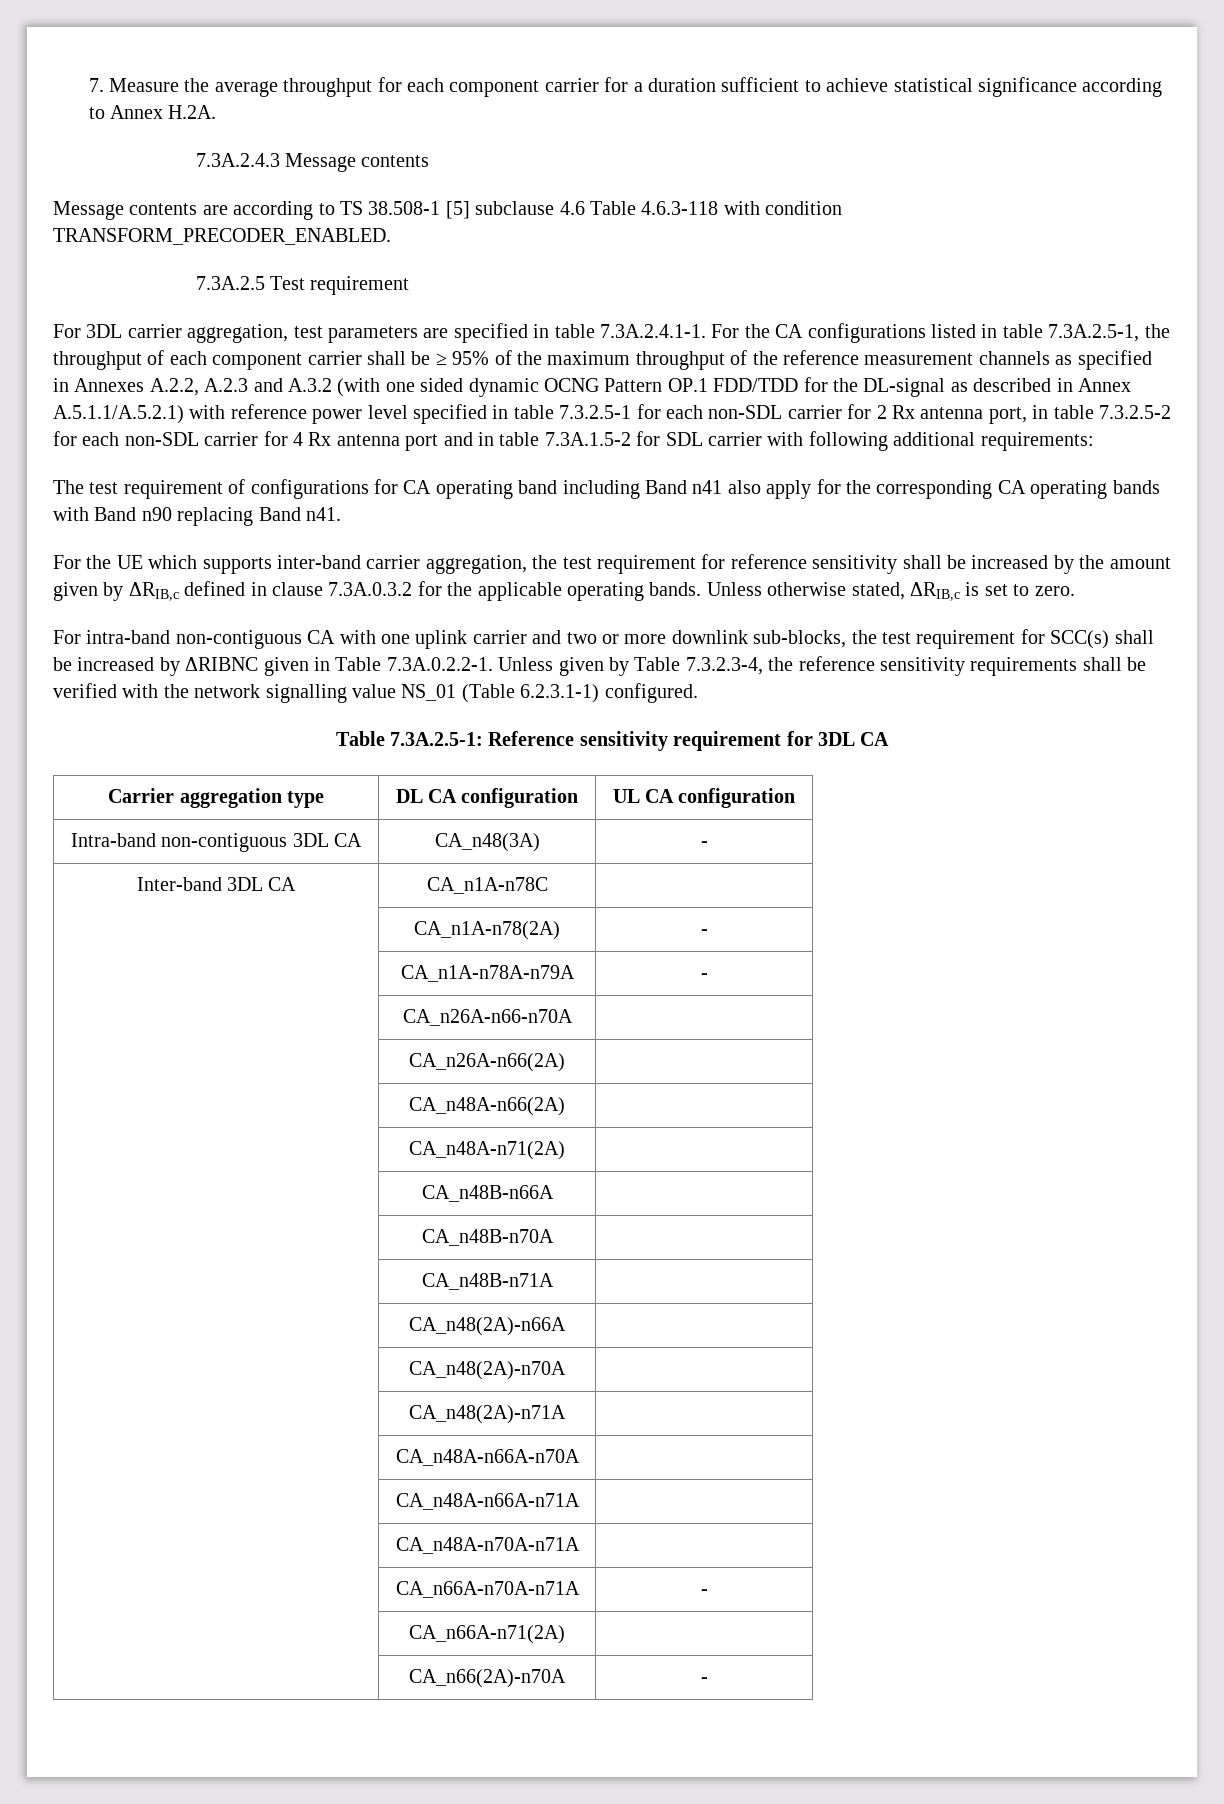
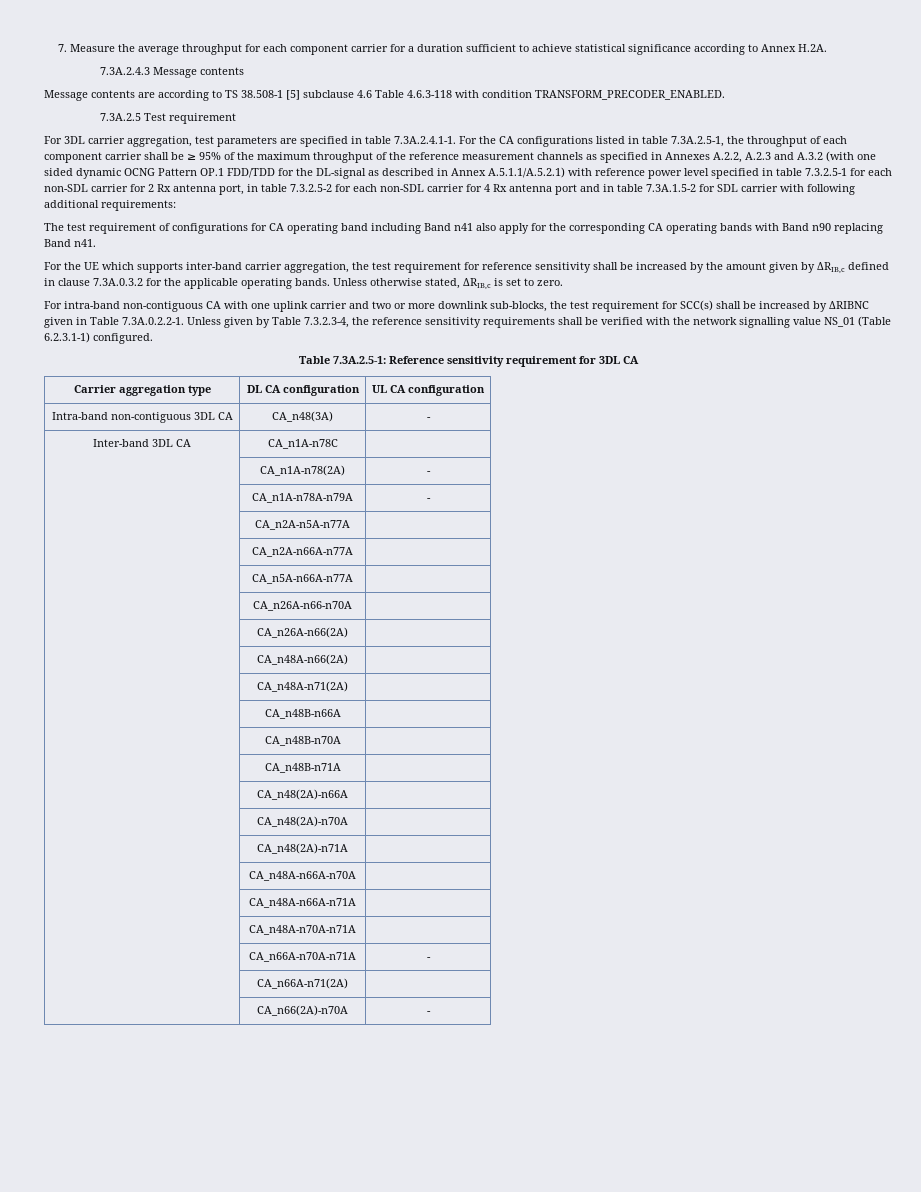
+ | CA_n2A-n5A-n77A |
+ | CA_n2A-n66A-n77A |
+ | CA_n5A-n66A-n77A |

